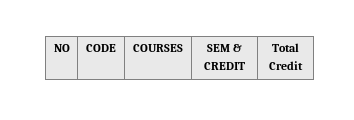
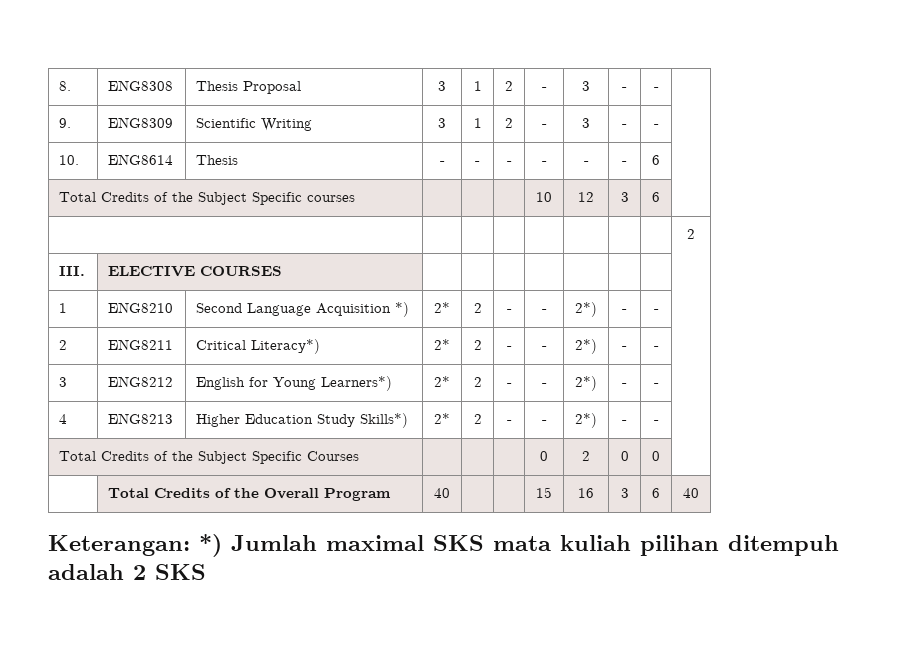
- NO | CODE | COURSES | SEM & CREDIT | Total Credit
+ 8. | ENG8308 | Thesis Proposal | 3 | 1 | 2 | - | 3 | - | - |
+ 9. | ENG8309 | Scientific Writing | 3 | 1 | 2 | - | 3 | - | - |
+ 10. | ENG8614 | Thesis | - | - | - | - | - | - | 6 |
+ Total Credits of the Subject Specific courses | | | | 10 | 12 | 3 | 6 |
+ | | | | | | | | 2
+ III. | ELECTIVE COURSES | | | | | | | |
+ 1 | ENG8210 | Second Language Acquisition *) | 2* | 2 | - | - | 2*) | - | - |
+ 2 | ENG8211 | Critical Literacy*) | 2* | 2 | - | - | 2*) | - | - |
+ 3 | ENG8212 | English for Young Learners*) | 2* | 2 | - | - | 2*) | - | - |
+ 4 | ENG8213 | Higher Education Study Skills*) | 2* | 2 | - | - | 2*) | - | - |
+ Total Credits of the Subject Specific Courses | | | | 0 | 2 | 0 | 0 |
+ | Total Credits of the Overall Program | 40 | | | 15 | 16 | 3 | 6 | 40
+ Keterangan: *) Jumlah maximal SKS mata kuliah pilihan ditempuh adalah 2 SKS

